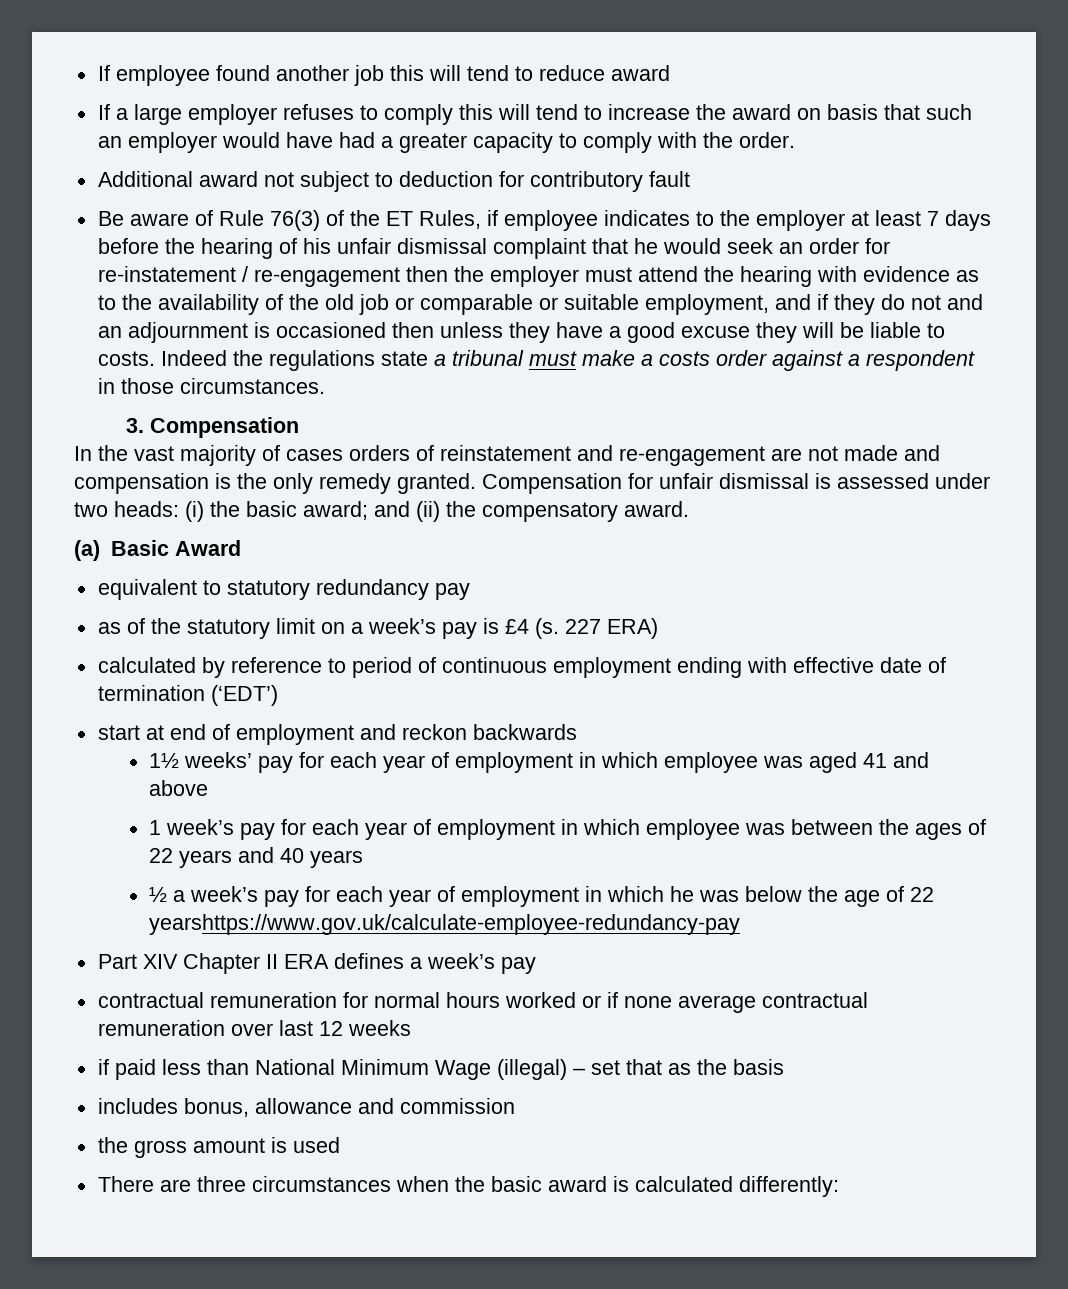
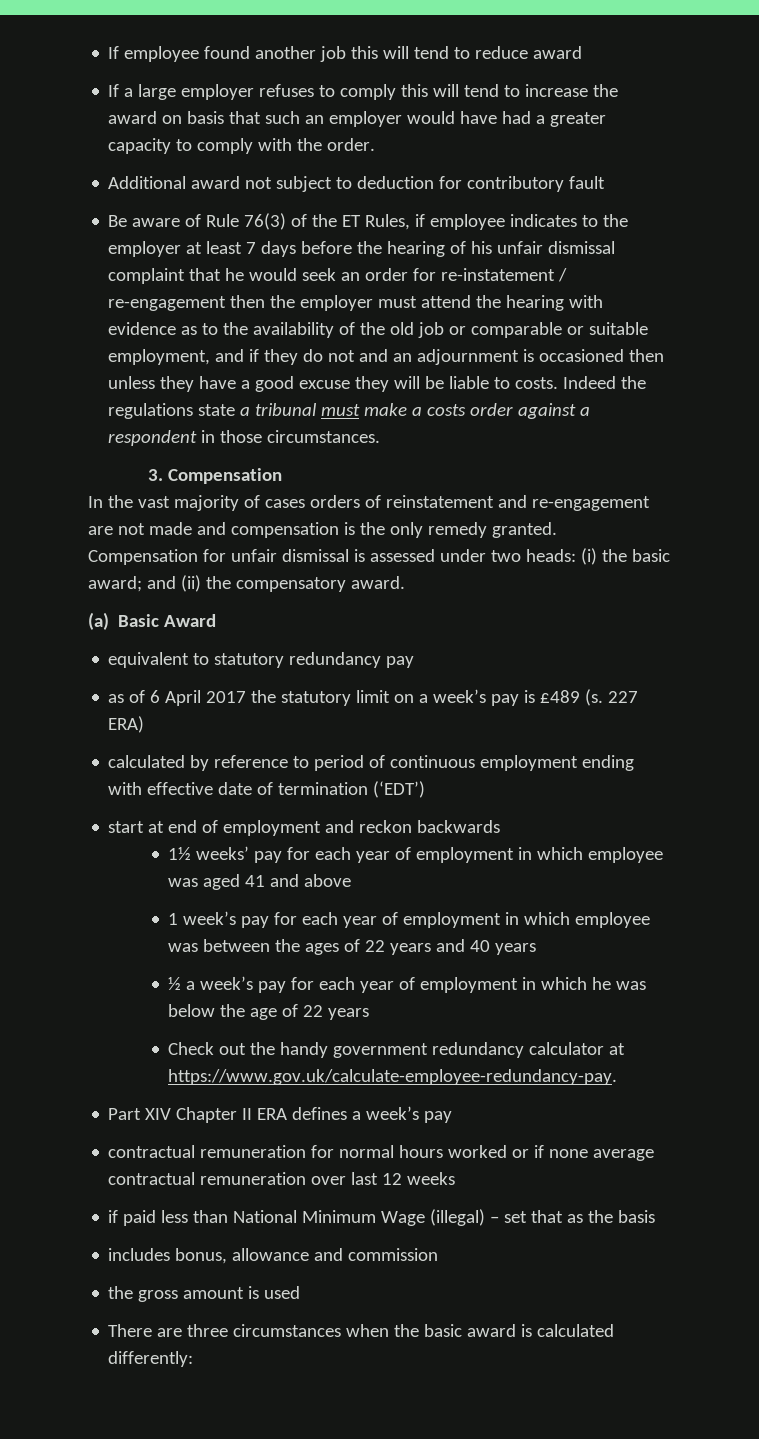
- as of the statutory limit on a week’s pay is £4 (s.
+ as of 6 April 2017 the statutory limit on a week’s pay is £489 (s.
- ½ a week’s pay for each year of employment in which he was below the age of 22 yearshttps://www.gov.uk/calculate-employee-redundancy-pay
+ ½ a week’s pay for each year of employment in which he was below the age of 22 years
+ Check out the handy government redundancy calculator at https://www.gov.uk/calculate-employee-redundancy-pay.

